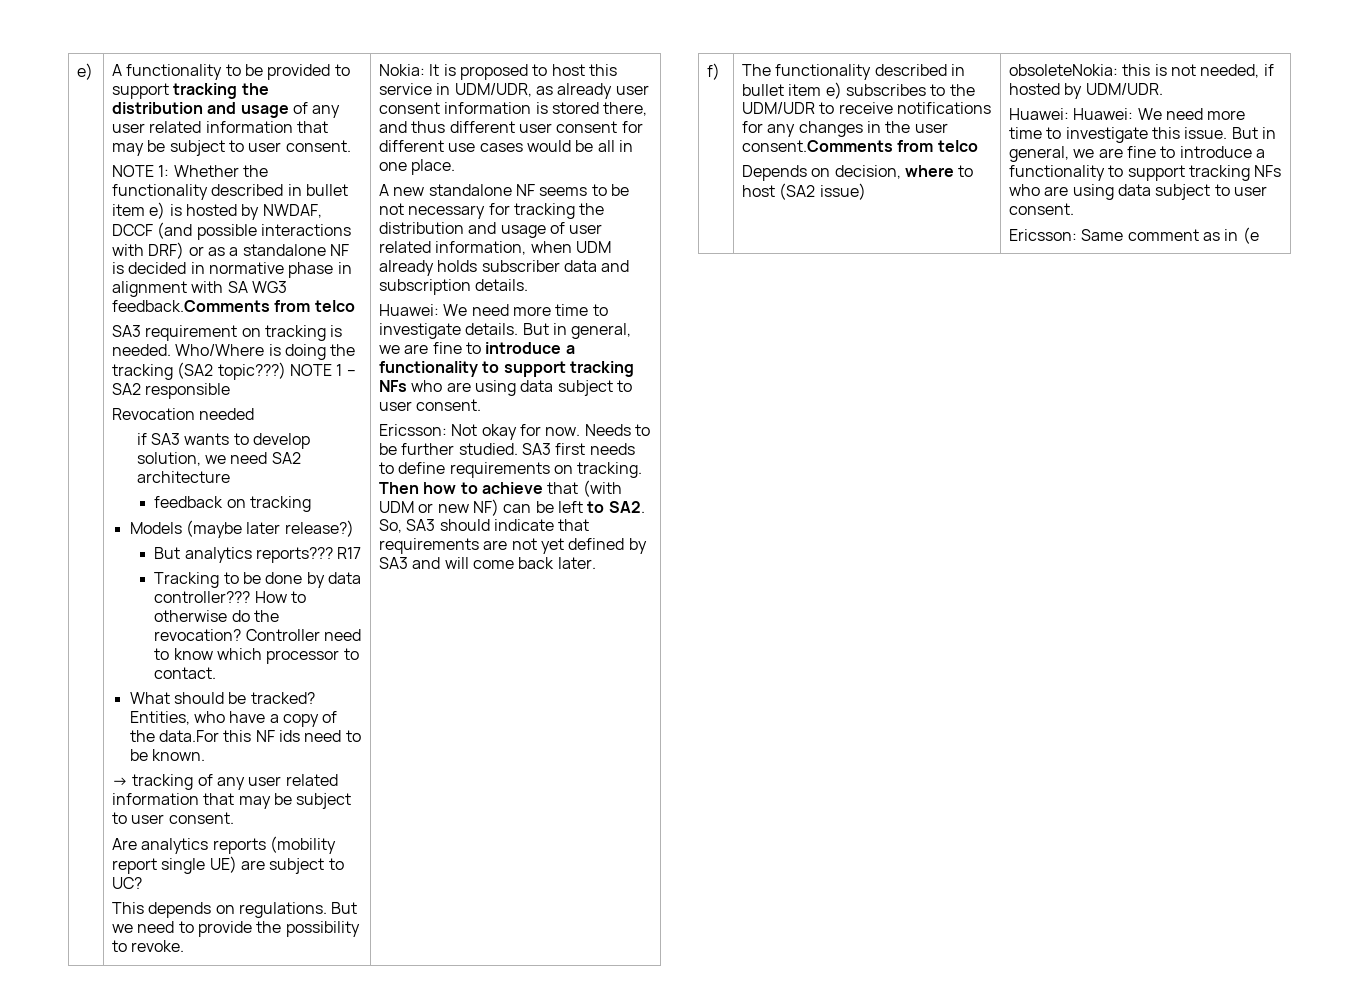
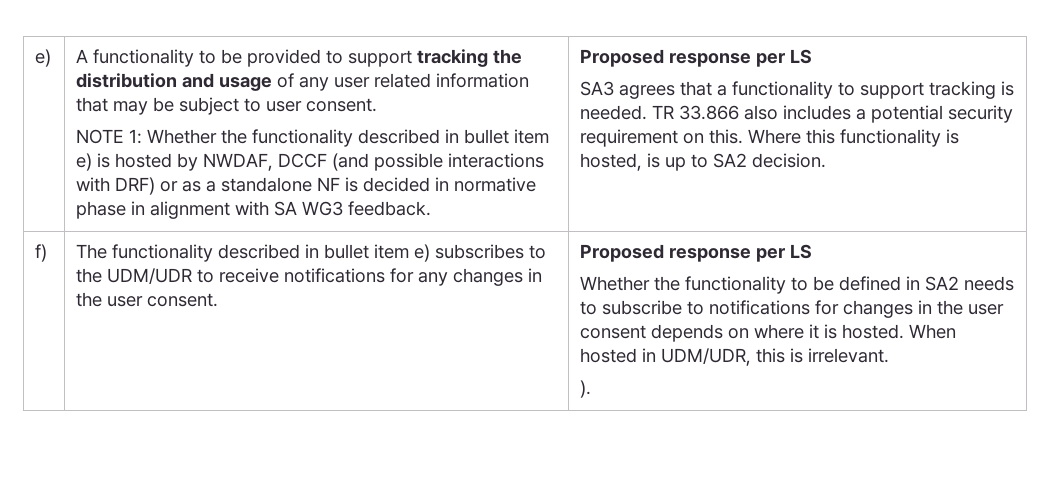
- NOTE 1: Whether the functionality described in bullet item e) is hosted by NWDAF, DCCF (and possible interactions with DRF) or as a standalone NF is decided in normative phase in alignment with SA WG3 feedback.Comments from telco
- SA3 requirement on tracking is needed. Who/Where is doing the tracking (SA2 topic???) NOTE 1 – SA2 responsible
- Revocation needed
- if SA3 wants to develop solution, we need SA2 architecture
- feedback on tracking
- Models (maybe later release?)
- But analytics reports??? R17
- Tracking to be done by data controller??? How to otherwise do the revocation? Controller need to know which processor to contact.
- What should be tracked? Entities, who have a copy of the data.For this NF ids need to be known.
- → tracking of any user related information that may be subject to user consent.
- Are analytics reports (mobility report single UE) are subject to UC?
- This depends on regulations. But we need to provide the possibility to revoke. | Nokia: It is proposed to host this service in UDM/UDR, as already user consent information is stored there, and thus different user consent for different use cases would be all in one place.
- A new standalone NF seems to be not necessary for tracking the distribution and usage of user related information, when UDM already holds subscriber data and subscription details.
- Huawei: We need more time to investigate details. But in general, we are fine to introduce a functionality to support tracking NFs who are using data subject to user consent.
- Ericsson: Not okay for now. Needs to be further studied. SA3 first needs to define requirements on tracking. Then how to achieve that (with UDM or new NF) can be left to SA2. So, SA3 should indicate that requirements are not yet defined by SA3 and will come back later.
+ NOTE 1: Whether the functionality described in bullet item e) is hosted by NWDAF, DCCF (and possible interactions with DRF) or as a standalone NF is decided in normative phase in alignment with SA WG3 feedback. | Proposed response per LS
+ SA3 agrees that a functionality to support tracking is needed. TR 33.866 also includes a potential security requirement on this. Where this functionality is hosted, is up to SA2 decision.
- The functionality described in bullet item e) subscribes to the UDM/UDR to receive notifications for any changes in the user consent.Comments from telco
- Depends on decision, where to host (SA2 issue) | obsoleteNokia: this is not needed, if hosted by UDM/UDR.
- Huawei: Huawei: We need more time to investigate this issue. But in general, we are fine to introduce a functionality to support tracking NFs who are using data subject to user consent.
- Ericsson: Same comment as in (e
+ The functionality described in bullet item e) subscribes to the UDM/UDR to receive notifications for any changes in the user consent. | Proposed response per LS
+ Whether the functionality to be defined in SA2 needs to subscribe to notifications for changes in the user consent depends on where it is hosted. When hosted in UDM/UDR, this is irrelevant.
+ ).

